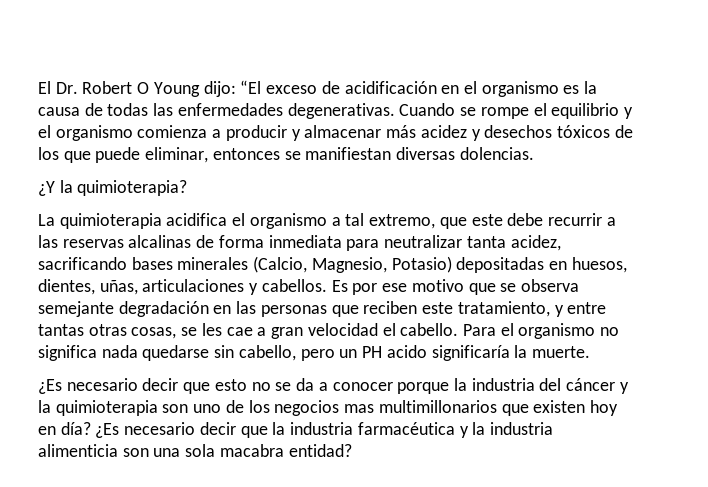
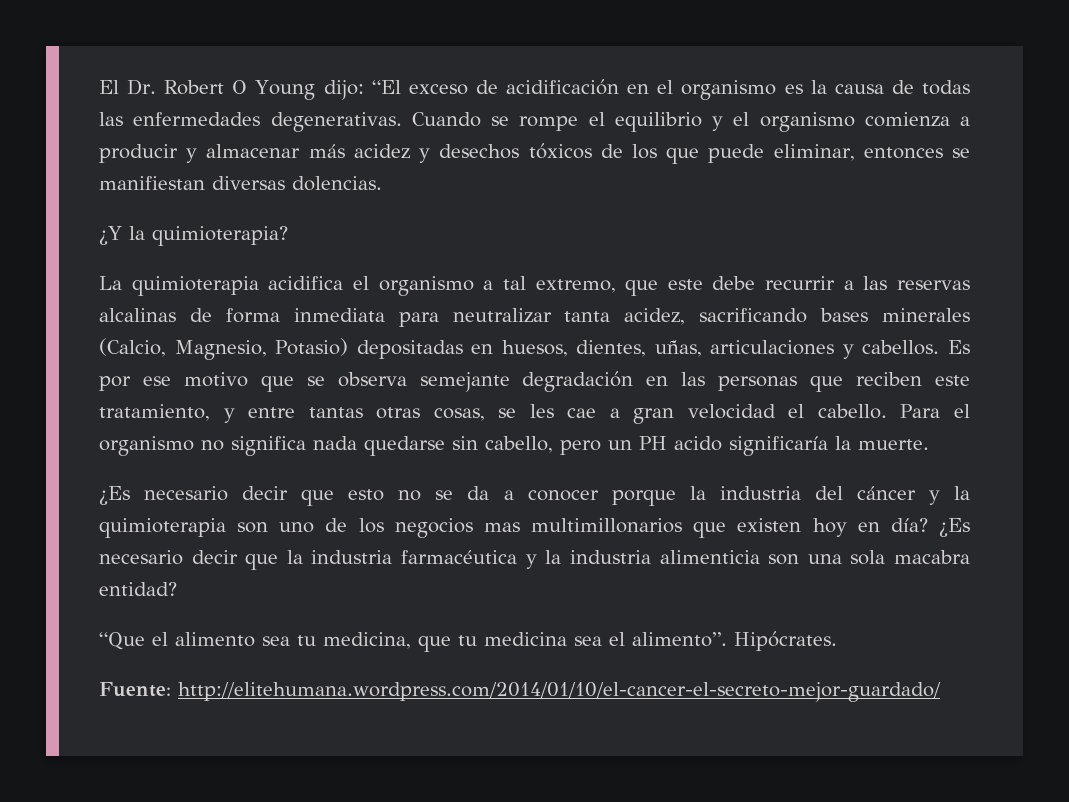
+ “Que el alimento sea tu medicina, que tu medicina sea el alimento”. Hipócrates.
+ Fuente: http://elitehumana.wordpress.com/2014/01/10/el-cancer-el-secreto-mejor-guardado/

